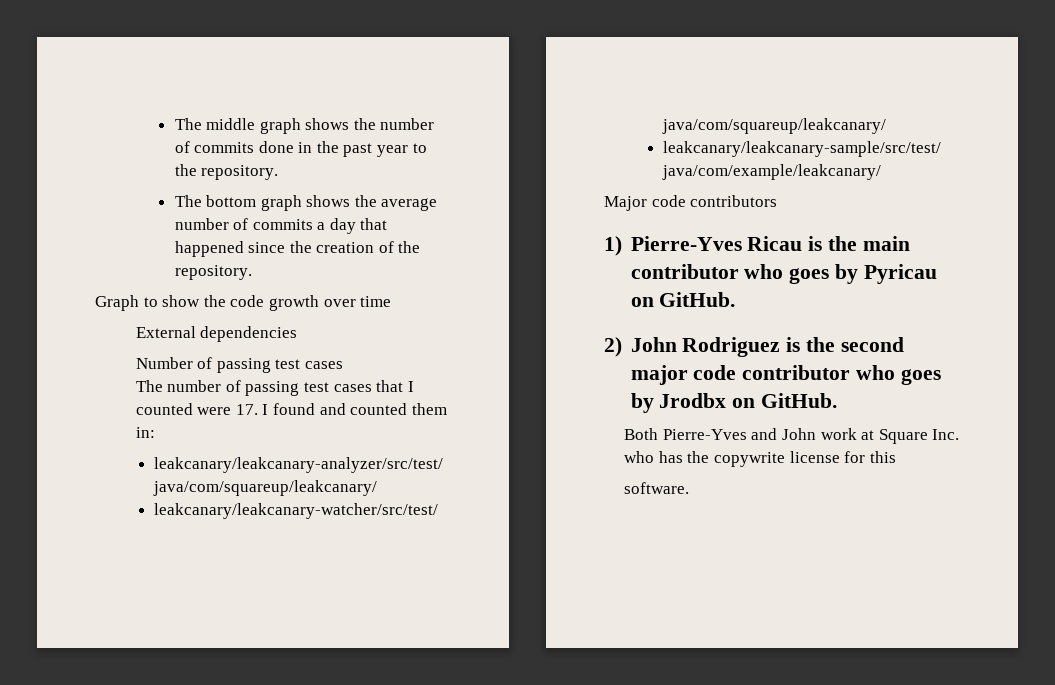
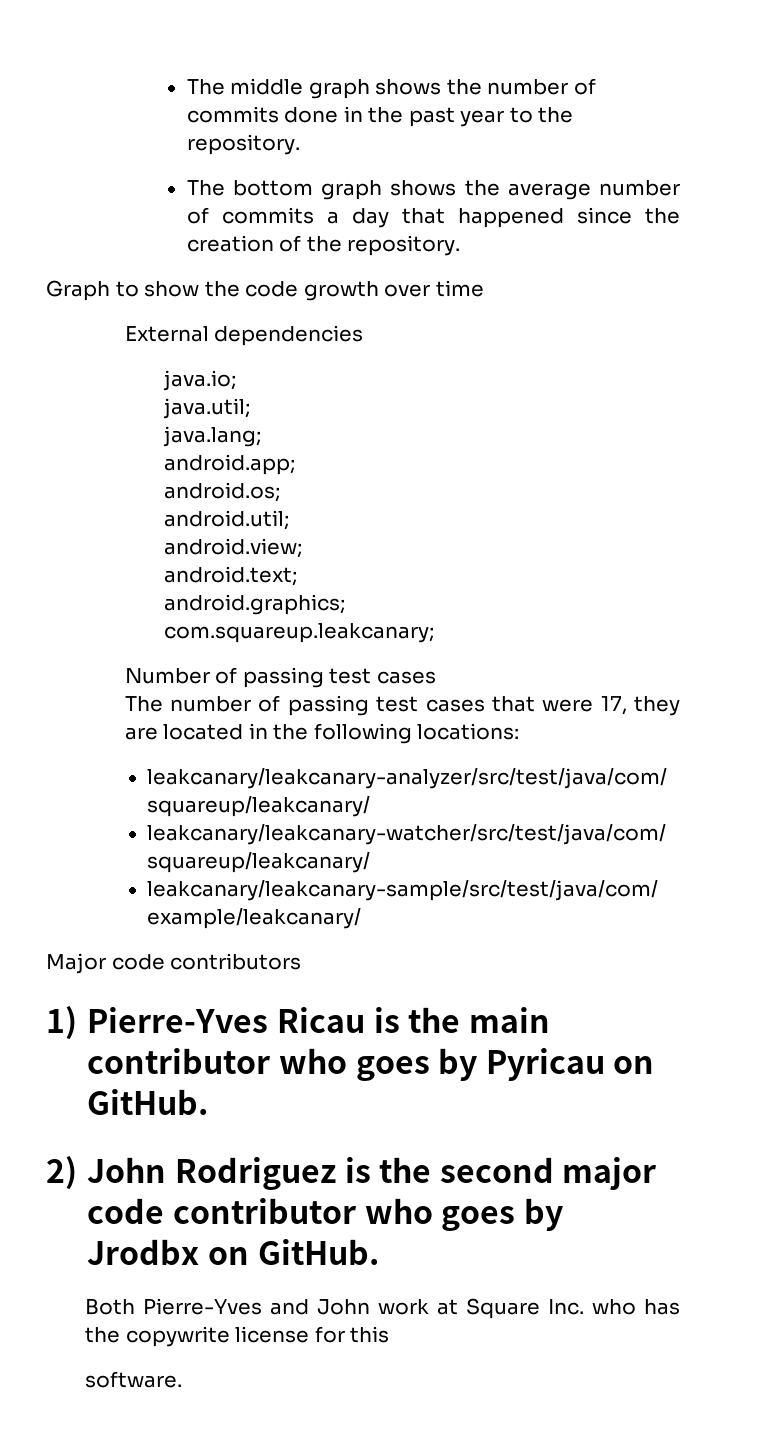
+ java.io;
+ java.util;
+ java.lang;
+ android.app;
+ android.os;
+ android.util;
+ android.view;
+ android.text;
+ android.graphics;
+ com.squareup.leakcanary;
- The number of passing test cases that I counted were 17. I found and counted them in:
+ The number of passing test cases that were 17, they are located in the following locations:

